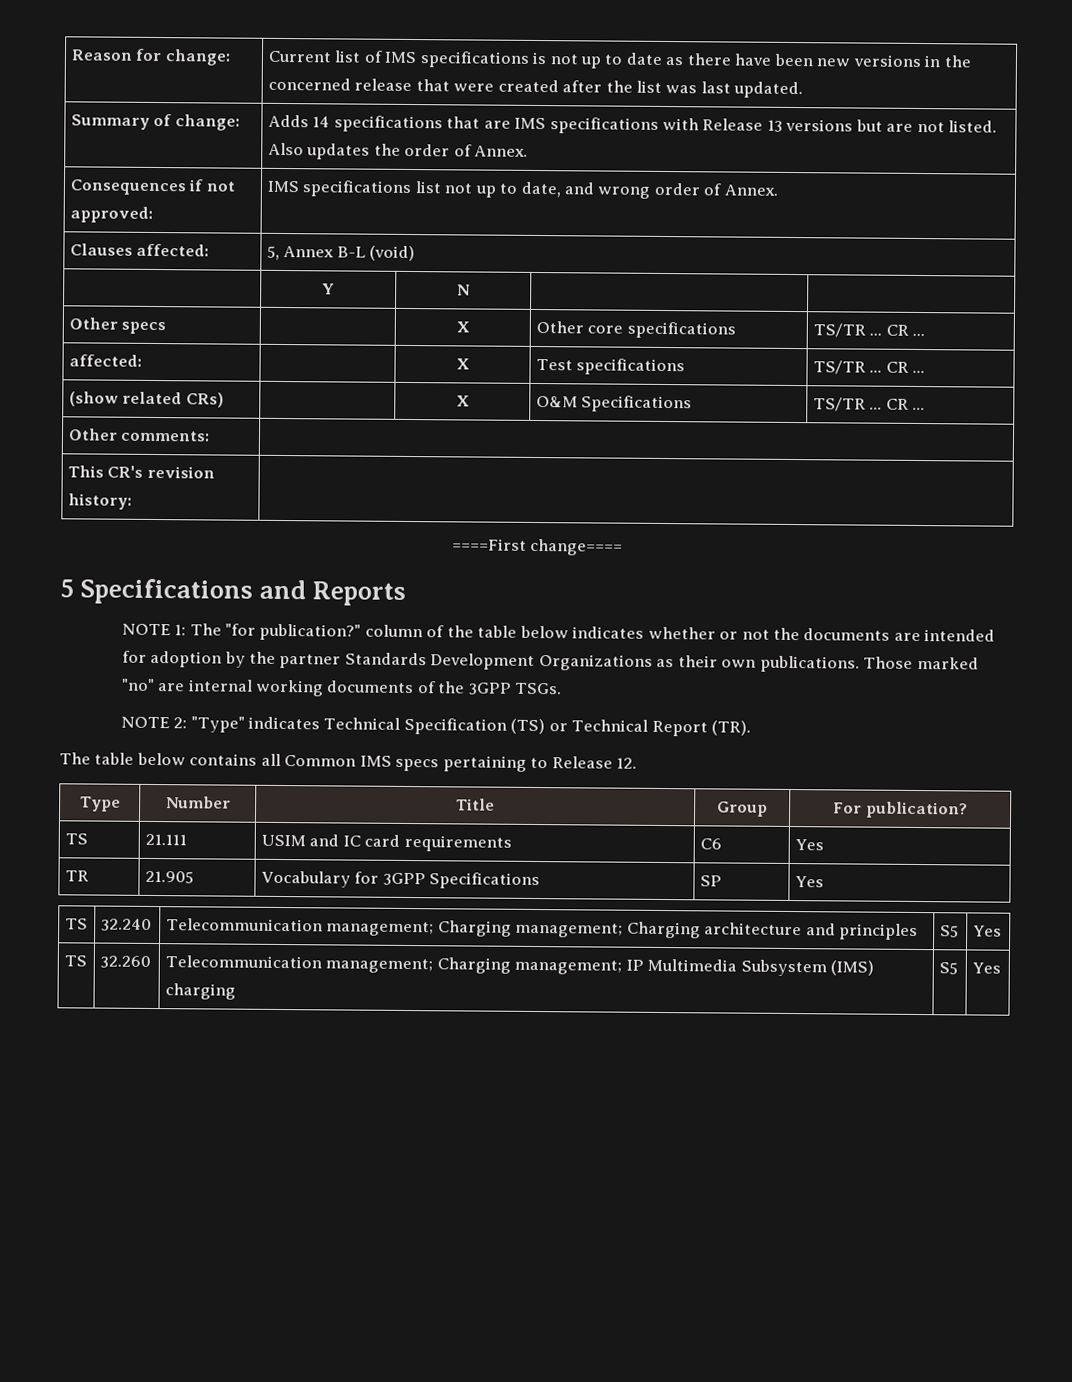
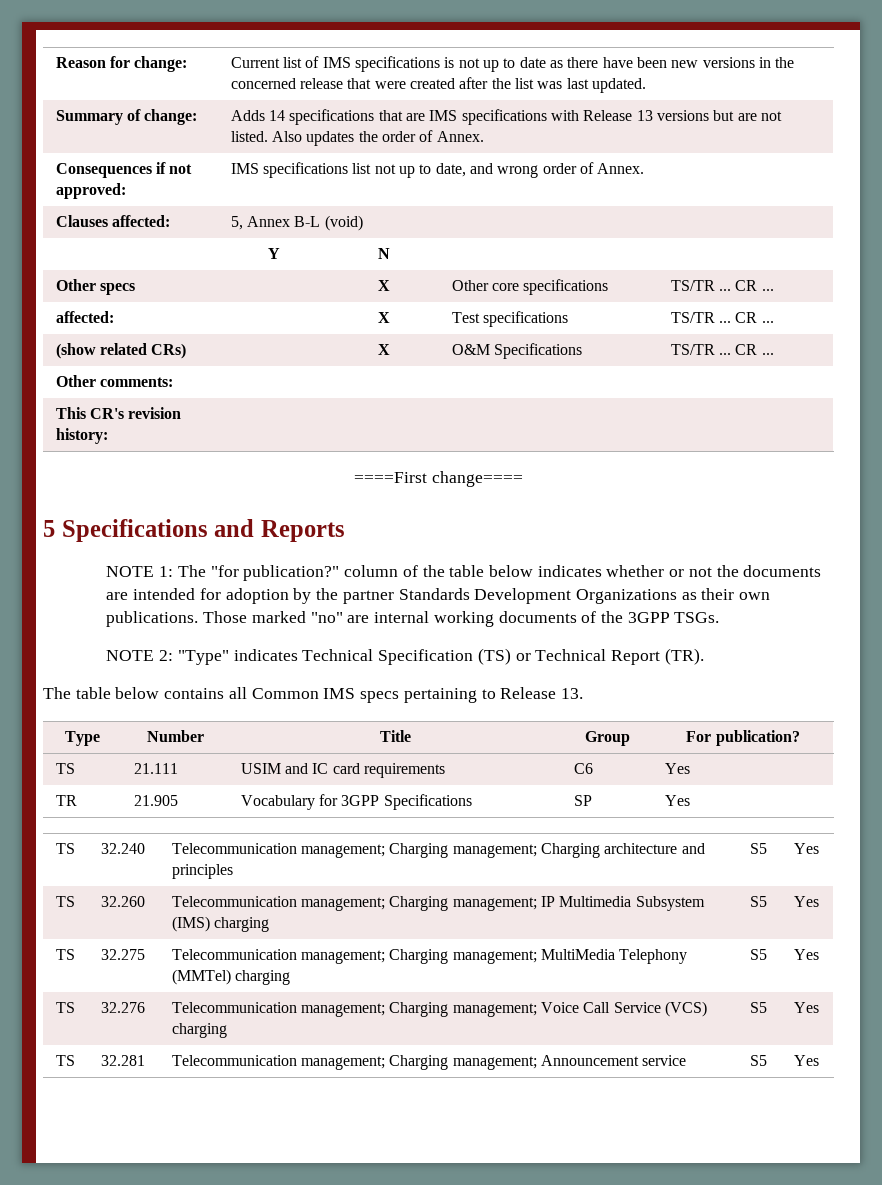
- The table below contains all Common IMS specs pertaining to Release 12.
+ The table below contains all Common IMS specs pertaining to Release 13.
+ TS | 32.275 | Telecommunication management; Charging management; MultiMedia Telephony (MMTel) charging | S5 | Yes
+ TS | 32.276 | Telecommunication management; Charging management; Voice Call Service (VCS) charging | S5 | Yes
+ TS | 32.281 | Telecommunication management; Charging management; Announcement service | S5 | Yes

